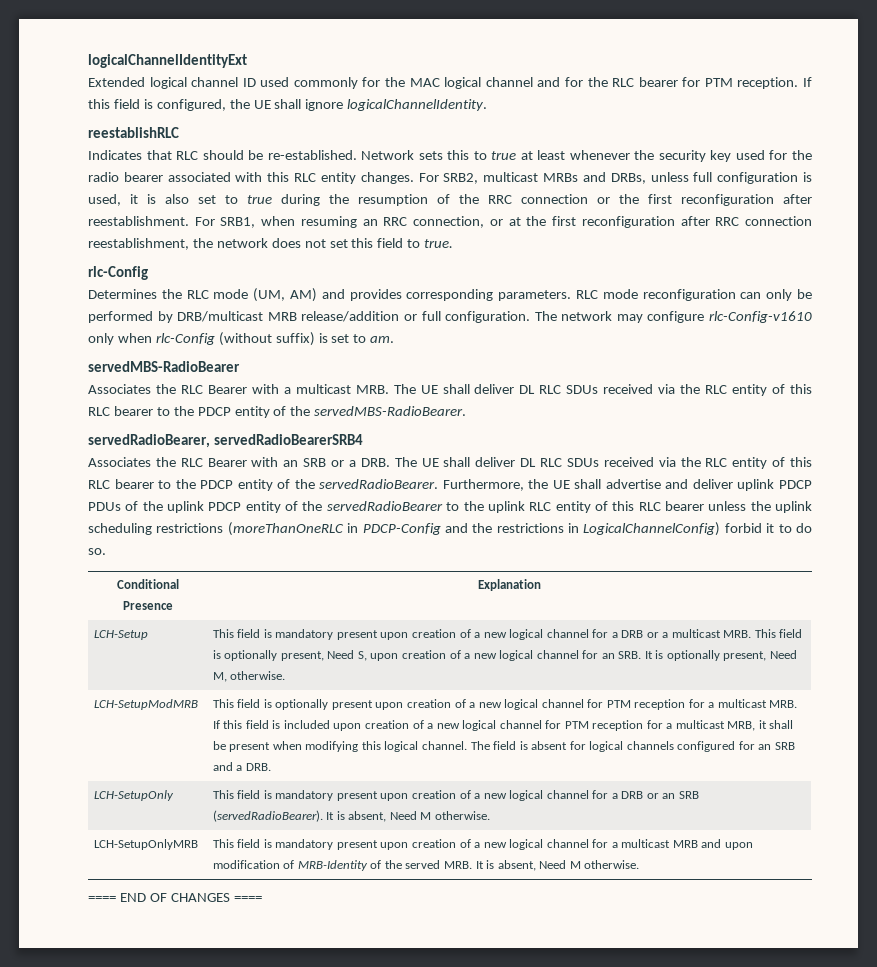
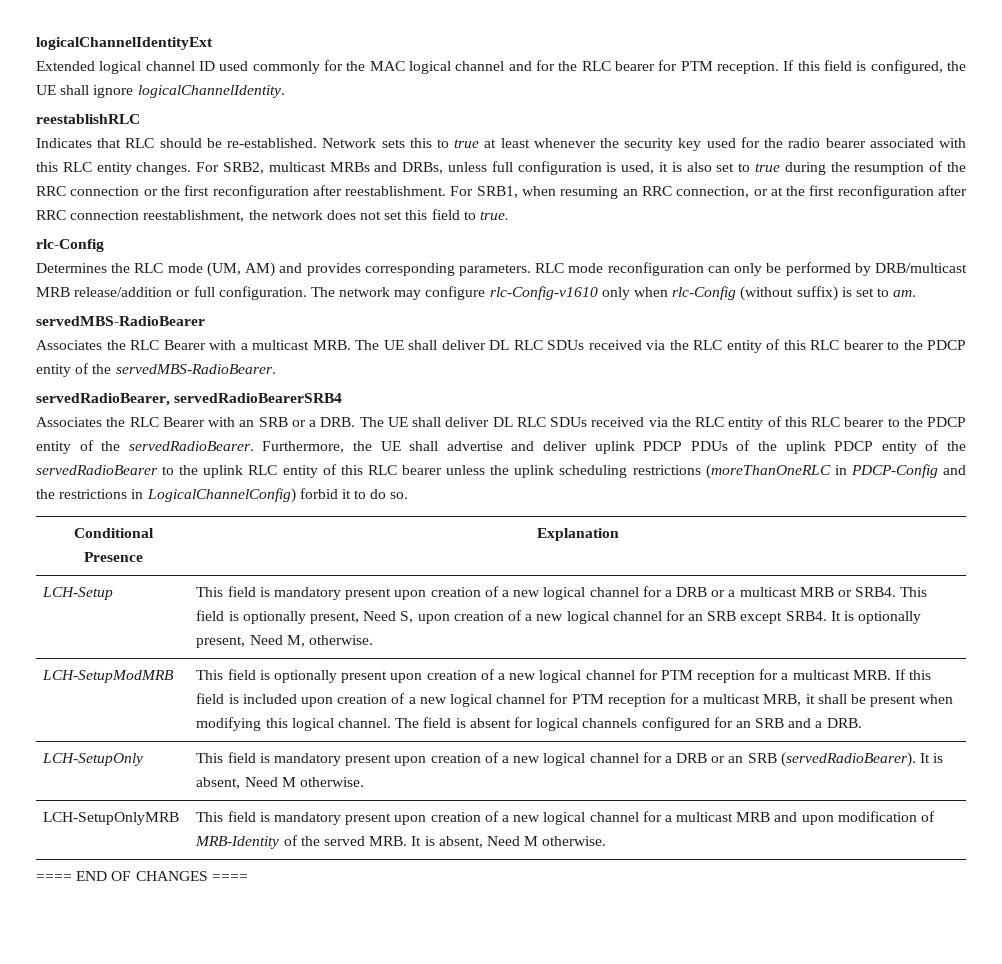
- This field is mandatory present upon creation of a new logical channel for a DRB or a multicast MRB. This field is optionally present, Need S, upon creation of a new logical channel for an SRB. It is optionally present, Need M, otherwise.
+ This field is mandatory present upon creation of a new logical channel for a DRB or a multicast MRB or SRB4. This field is optionally present, Need S, upon creation of a new logical channel for an SRB except SRB4. It is optionally present, Need M, otherwise.

